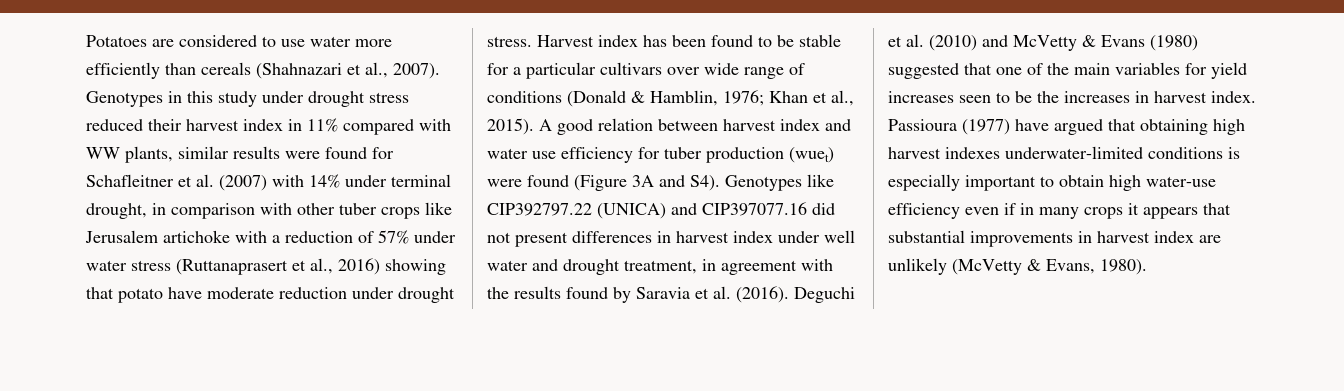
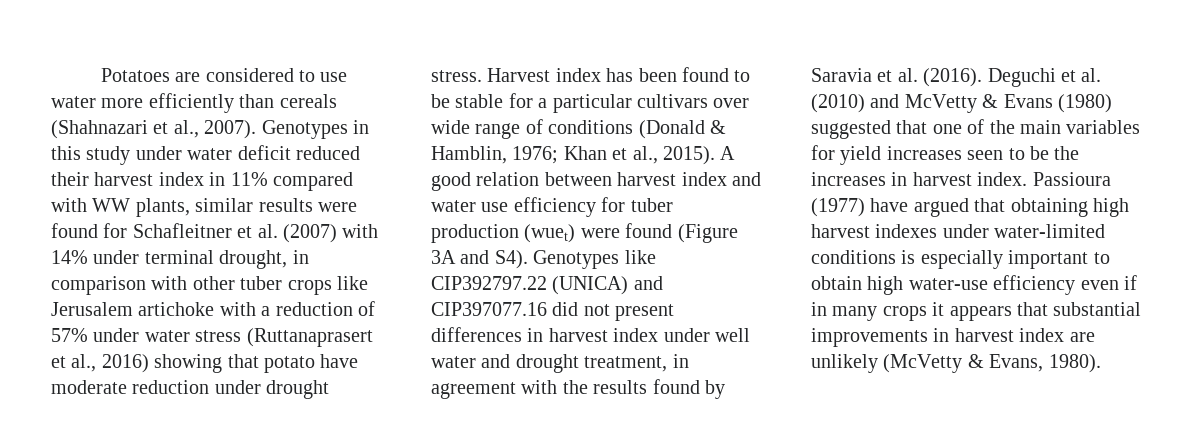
- Genotypes in this study under drought stress reduced their harvest index in 11% compared with WW plants, similar results were found for Schafleitner et al. (2007) with 14% under terminal drought, in comparison with other tuber crops like Jerusalem artichoke with a reduction of 57% under water stress (Ruttanaprasert et al., 2016) showing that potato have moderate reduction under drought stress.
+ Genotypes in this study under water deficit reduced their harvest index in 11% compared with WW plants, similar results were found for Schafleitner et al. (2007) with 14% under terminal drought, in comparison with other tuber crops like Jerusalem artichoke with a reduction of 57% under water stress (Ruttanaprasert et al., 2016) showing that potato have moderate reduction under drought stress.
- Passioura (1977) have argued that obtaining high harvest indexes underwater-limited conditions is especially important to obtain high water-use efficiency even if in many crops it appears that substantial improvements in harvest index are unlikely (McVetty & Evans, 1980).
+ Passioura (1977) have argued that obtaining high harvest indexes under water-limited conditions is especially important to obtain high water-use efficiency even if in many crops it appears that substantial improvements in harvest index are unlikely (McVetty & Evans, 1980).

